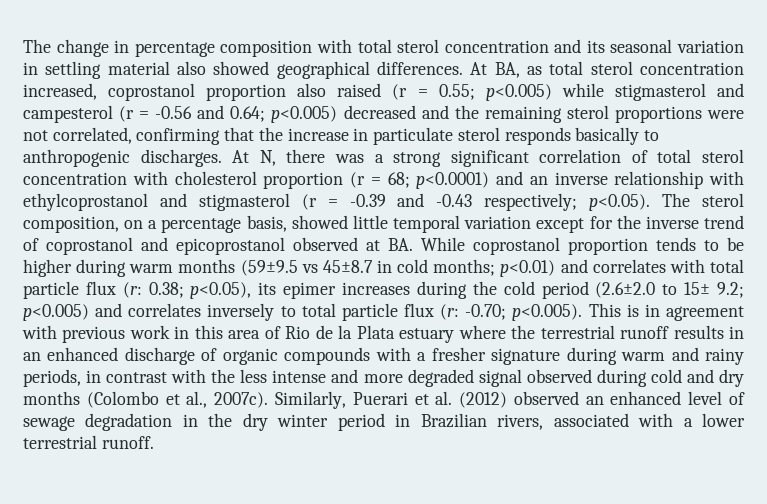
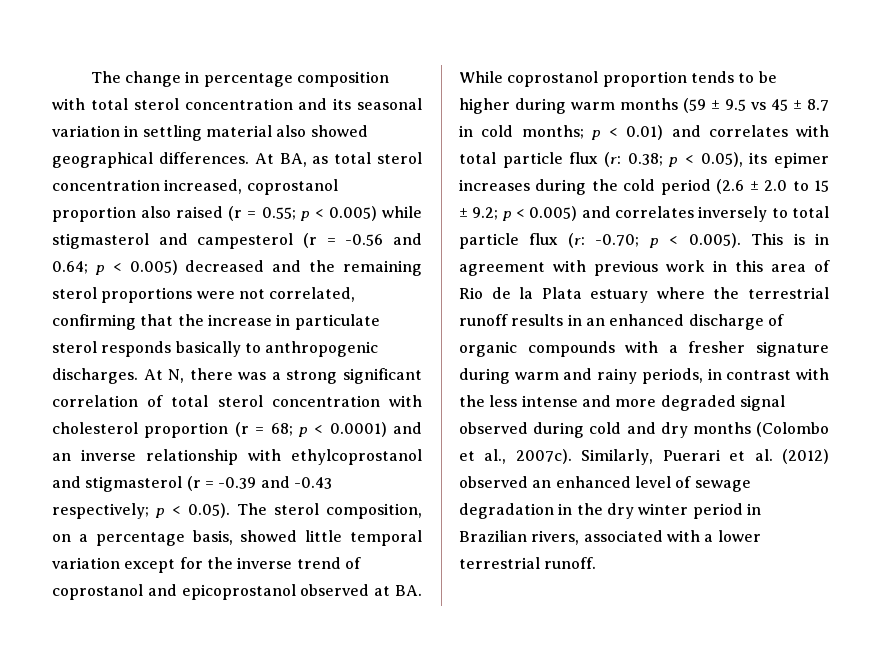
- At BA, as total sterol concentration increased, coprostanol proportion also raised (r = 0.55; p<0.005) while stigmasterol and campesterol (r = -0.56 and 0.64; p<0.005) decreased and the remaining sterol proportions were not correlated, confirming that the increase in particulate sterol responds basically to anthropogenic discharges.
+ At BA, as total sterol concentration increased, coprostanol proportion also raised (r = 0.55; p < 0.005) while stigmasterol and campesterol (r = -0.56 and 0.64; p < 0.005) decreased and the remaining sterol proportions were not correlated, confirming that the increase in particulate sterol responds basically to anthropogenic discharges.
- p<0.0001) and an inverse relationship with ethylcoprostanol and stigmasterol (r = -0.39 and -0.43 respectively;
+ p < 0.0001) and an inverse relationship with ethylcoprostanol and stigmasterol (r = -0.39 and -0.43 respectively;
- p<0.05). The sterol composition, on a percentage basis, showed little temporal variation except for the inverse trend of coprostanol and epicoprostanol observed at BA. While coprostanol proportion tends to be higher during warm months (59±9.5 vs 45±8.7 in cold months; p<0.01) and correlates with total particle flux (r:
+ p < 0.05). The sterol composition, on a percentage basis, showed little temporal variation except for the inverse trend of coprostanol and epicoprostanol observed at BA. While coprostanol proportion tends to be higher during warm months (59 ± 9.5 vs 45 ± 8.7 in cold months; p < 0.01) and correlates with total particle flux (r:
- p<0.05), its epimer increases during the cold period (2.6±2.0 to 15± 9.2; p<0.005) and correlates inversely to total particle flux (r:
+ p < 0.05), its epimer increases during the cold period (2.6 ± 2.0 to 15 ± 9.2; p < 0.005) and correlates inversely to total particle flux (r:
- p<0.005). This is in agreement with previous work in this area of Rio de la Plata estuary where the terrestrial runoff results in an enhanced discharge of organic compounds with a fresher signature during warm and rainy periods, in contrast with the less intense and more degraded signal observed during cold and dry months (Colombo et al., 2007c).
+ p < 0.005). This is in agreement with previous work in this area of Rio de la Plata estuary where the terrestrial runoff results in an enhanced discharge of organic compounds with a fresher signature during warm and rainy periods, in contrast with the less intense and more degraded signal observed during cold and dry months (Colombo et al., 2007c).

